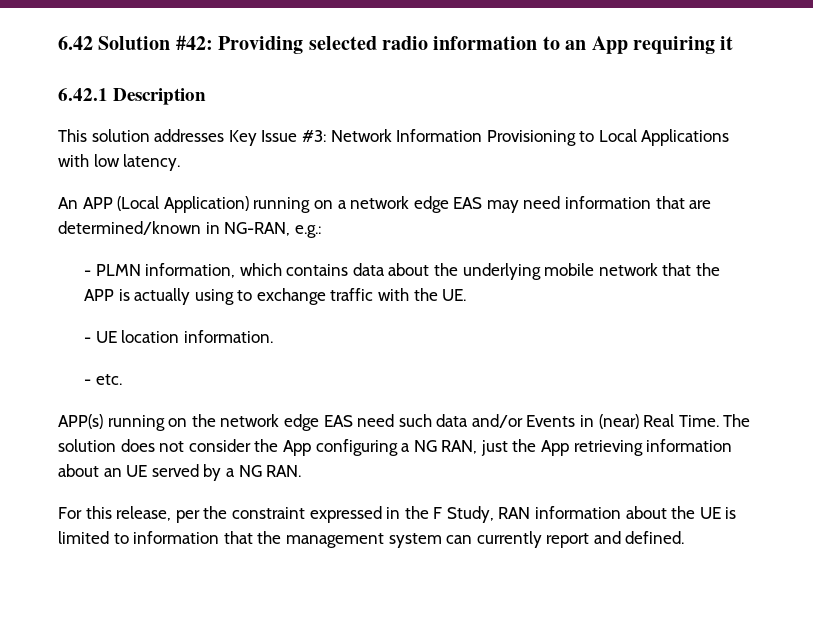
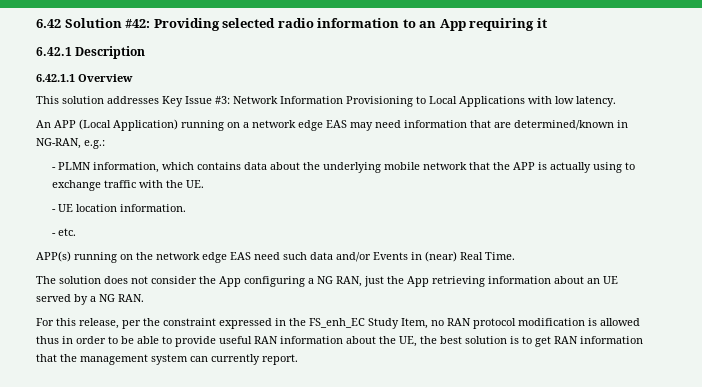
+ 6.42.1.1 Overview
- APP(s) running on the network edge EAS need such data and/or Events in (near) Real Time. The solution does not consider the App configuring a NG RAN, just the App retrieving information about an UE served by a NG RAN.
+ APP(s) running on the network edge EAS need such data and/or Events in (near) Real Time.
+ The solution does not consider the App configuring a NG RAN, just the App retrieving information about an UE served by a NG RAN.
- For this release, per the constraint expressed in the F Study, RAN information about the UE is limited to information that the management system can currently report and defined.
+ For this release, per the constraint expressed in the FS_enh_EC Study Item, no RAN protocol modification is allowed thus in order to be able to provide useful RAN information about the UE, the best solution is to get RAN information that the management system can currently report.

